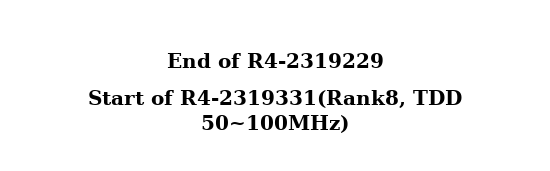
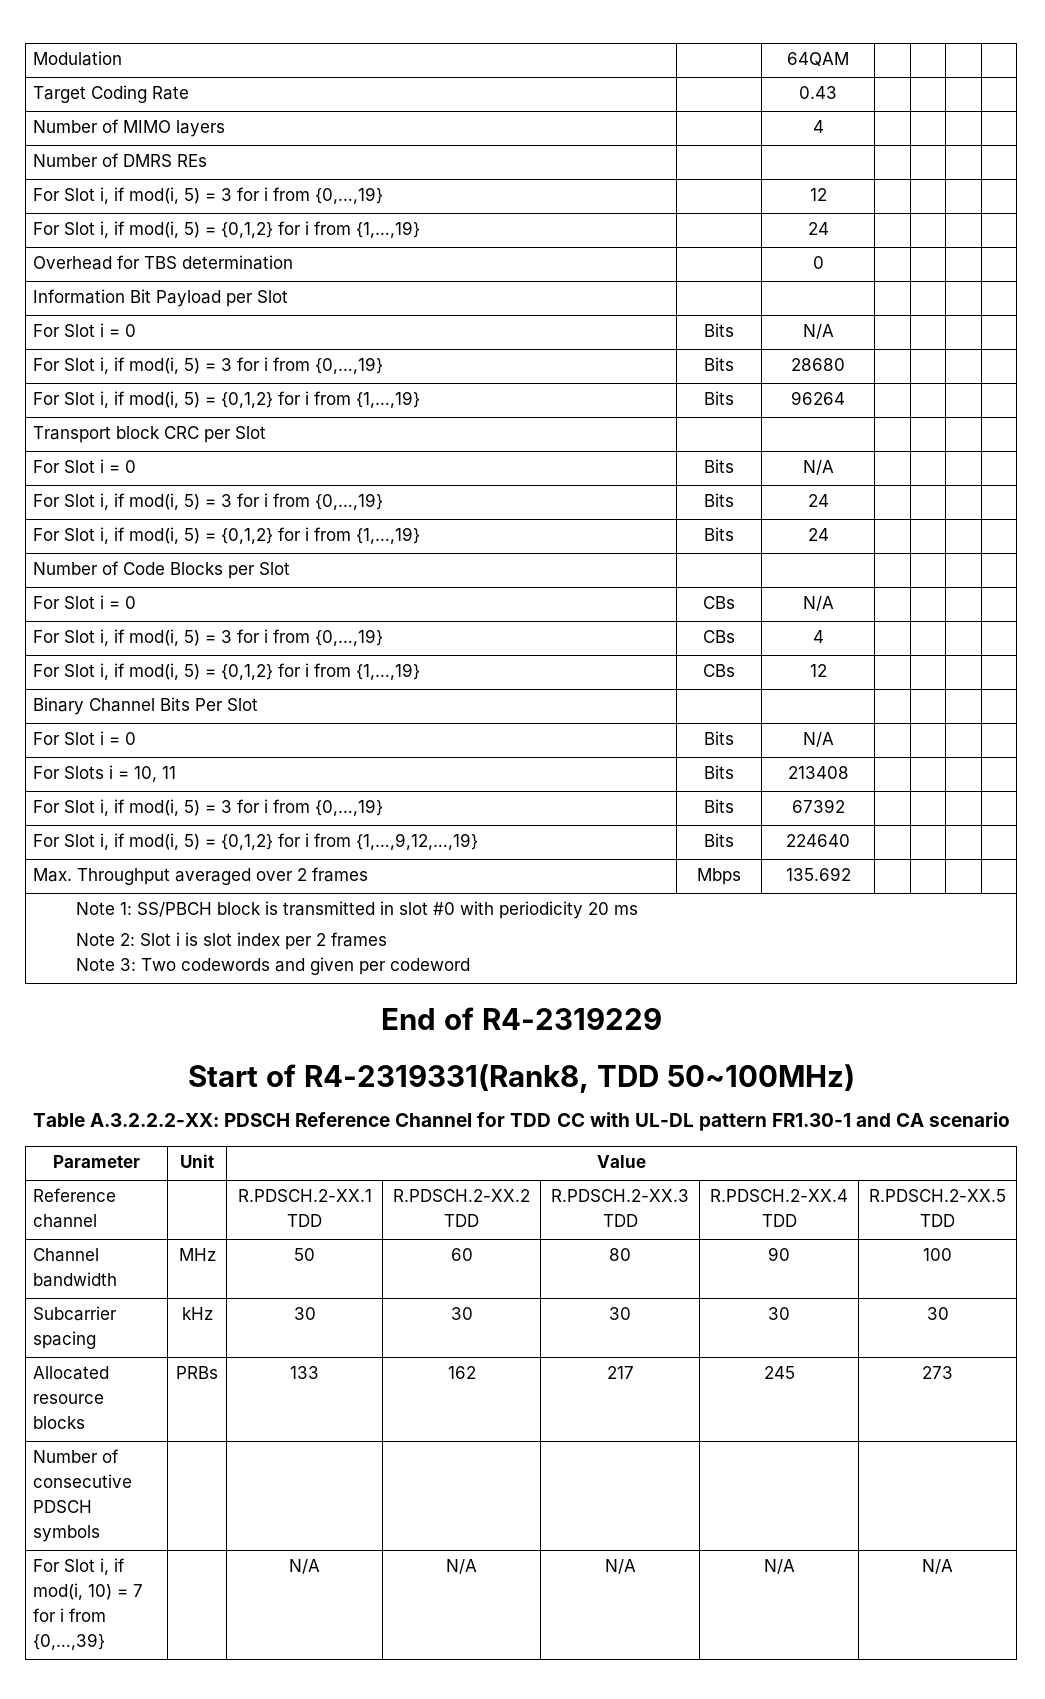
+ Modulation | | 64QAM | | | |
+ Target Coding Rate | | 0.43 | | | |
+ Number of MIMO layers | | 4 | | | |
+ Number of DMRS REs | | | | | |
+ For Slot i, if mod(i, 5) = 3 for i from {0,…,19} | | 12 | | | |
+ For Slot i, if mod(i, 5) = {0,1,2} for i from {1,…,19} | | 24 | | | |
+ Overhead for TBS determination | | 0 | | | |
+ Information Bit Payload per Slot | | | | | |
+ For Slot i = 0 | Bits | N/A | | | |
+ For Slot i, if mod(i, 5) = 3 for i from {0,…,19} | Bits | 28680 | | | |
+ For Slot i, if mod(i, 5) = {0,1,2} for i from {1,…,19} | Bits | 96264 | | | |
+ Transport block CRC per Slot | | | | | |
+ For Slot i = 0 | Bits | N/A | | | |
+ For Slot i, if mod(i, 5) = 3 for i from {0,…,19} | Bits | 24 | | | |
+ For Slot i, if mod(i, 5) = {0,1,2} for i from {1,…,19} | Bits | 24 | | | |
+ Number of Code Blocks per Slot | | | | | |
+ For Slot i = 0 | CBs | N/A | | | |
+ For Slot i, if mod(i, 5) = 3 for i from {0,…,19} | CBs | 4 | | | |
+ For Slot i, if mod(i, 5) = {0,1,2} for i from {1,…,19} | CBs | 12 | | | |
+ Binary Channel Bits Per Slot | | | | | |
+ For Slot i = 0 | Bits | N/A | | | |
+ For Slots i = 10, 11 | Bits | 213408 | | | |
+ For Slot i, if mod(i, 5) = 3 for i from {0,…,19} | Bits | 67392 | | | |
+ For Slot i, if mod(i, 5) = {0,1,2} for i from {1,…,9,12,…,19} | Bits | 224640 | | | |
+ Max. Throughput averaged over 2 frames | Mbps | 135.692 | | | |
+ Note 1: SS/PBCH block is transmitted in slot #0 with periodicity 20 ms
+ Note 2: Slot i is slot index per 2 frames
+ Note 3: Two codewords and given per codeword
+ Table A.3.2.2.2-XX: PDSCH Reference Channel for TDD CC with UL-DL pattern FR1.30-1 and CA scenario
+ Parameter | Unit | Value
+ Reference channel | | R.PDSCH.2-XX.1 TDD | R.PDSCH.2-XX.2 TDD | R.PDSCH.2-XX.3 TDD | R.PDSCH.2-XX.4 TDD | R.PDSCH.2-XX.5 TDD
+ Channel bandwidth | MHz | 50 | 60 | 80 | 90 | 100
+ Subcarrier spacing | kHz | 30 | 30 | 30 | 30 | 30
+ Allocated resource blocks | PRBs | 133 | 162 | 217 | 245 | 273
+ Number of consecutive PDSCH symbols | | | | | |
+ For Slot i, if mod(i, 10) = 7 for i from {0,…,39} | | N/A | N/A | N/A | N/A | N/A

